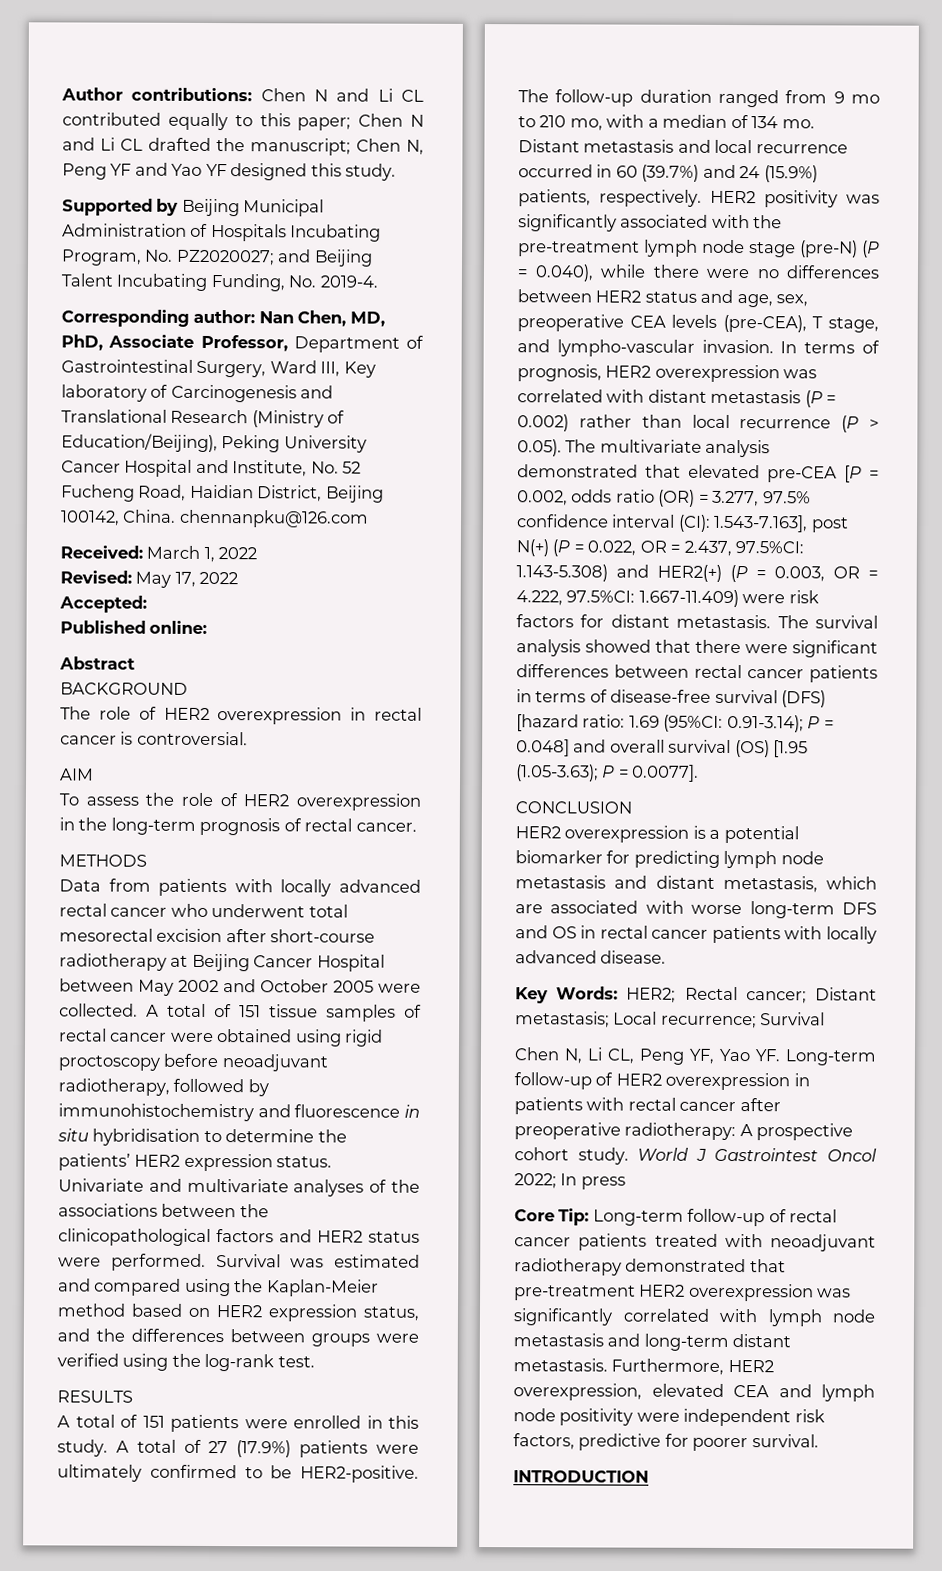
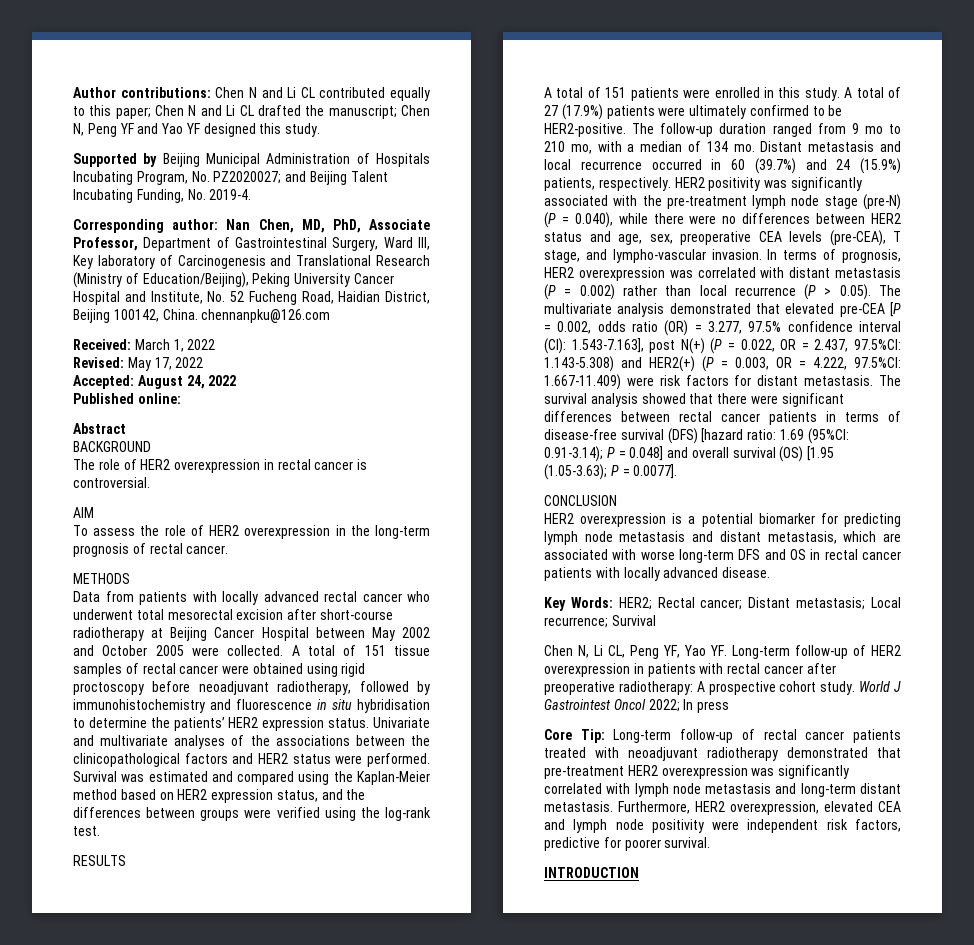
- Accepted:
+ Accepted: August 24, 2022

